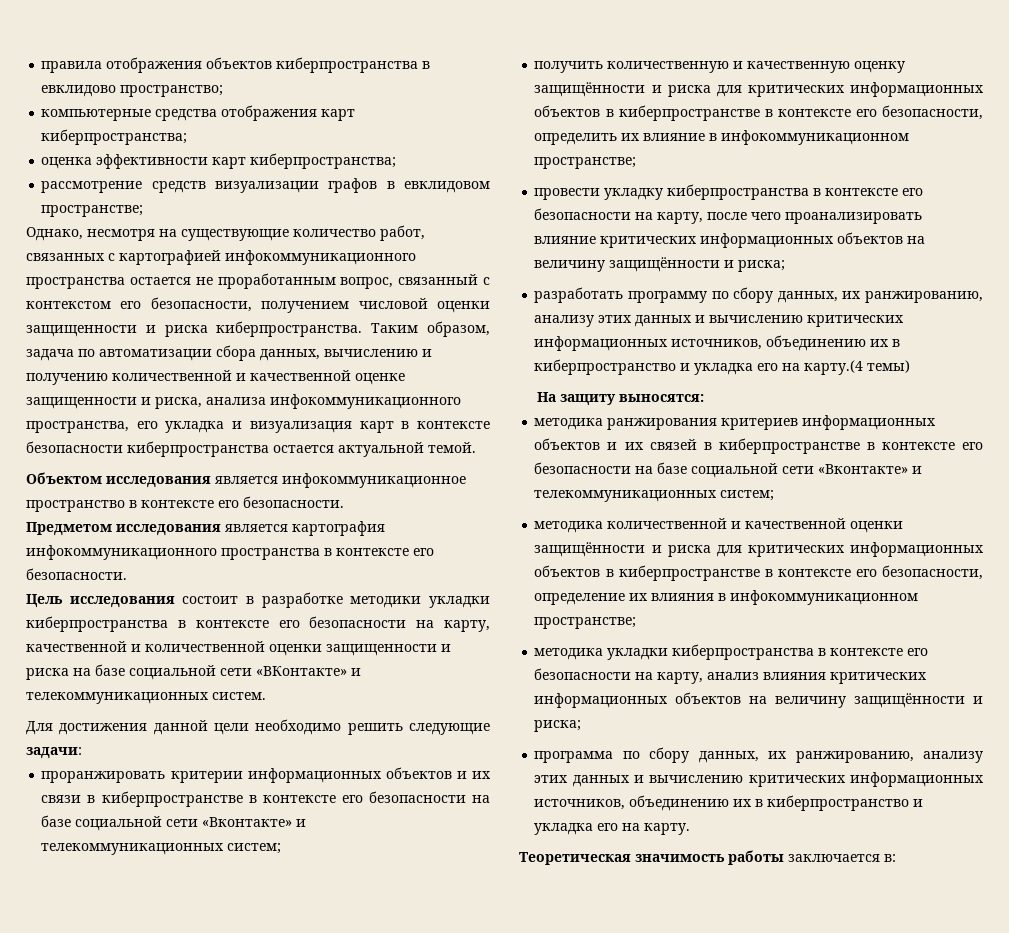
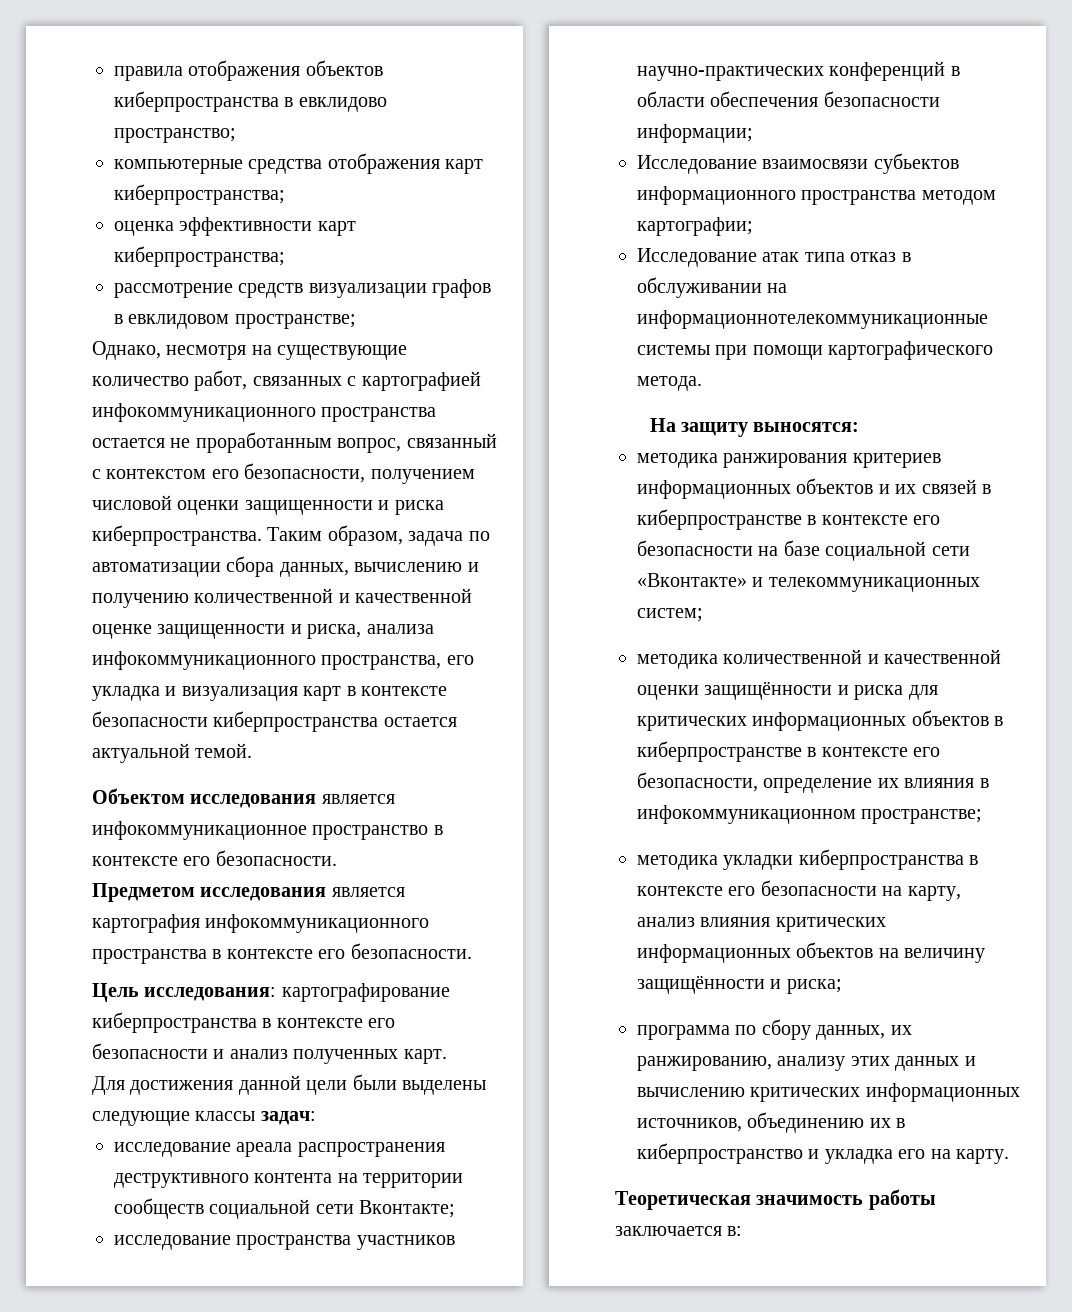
- Цель исследования состоит в разработке методики укладки киберпространства в контексте его безопасности на карту, качественной и количественной оценки защищенности и риска на базе социальной сети «ВКонтакте» и телекоммуникационных систем.
- Для достижения данной цели необходимо решить следующие задачи:
- проранжировать критерии информационных объектов и их связи в киберпространстве в контексте его безопасности на базе социальной сети «Вконтакте» и телекоммуникационных систем;
- получить количественную и качественную оценку защищённости и риска для критических информационных объектов в киберпространстве в контексте его безопасности, определить их влияние в инфокоммуникационном пространстве;
- провести укладку киберпространства в контексте его безопасности на карту, после чего проанализировать влияние критических информационных объектов на величину защищённости и риска;
- разработать программу по сбору данных, их ранжированию, анализу этих данных и вычислению критических информационных источников, объединению их в киберпространство и укладка его на карту.(4 темы)
+ Цель исследования: картографирование киберпространства в контексте его безопасности и анализ полученных карт.
+ Для достижения данной цели были выделены следующие классы задач:
+ исследование ареала распространения деструктивного контента на территории сообществ социальной сети Вконтакте;
+ исследование пространства участников научно-практических конференций в области обеспечения безопасности информации;
+ Исследование взаимосвязи субьектов информационного пространства методом картографии;
+ Исследование атак типа отказ в обслуживании на информационнотелекоммуникационные системы при помощи картографического метода.

